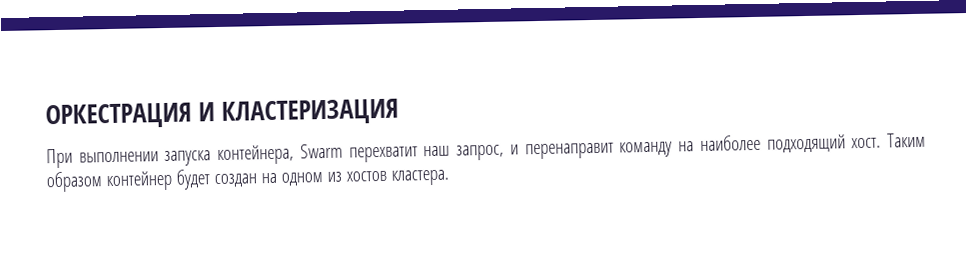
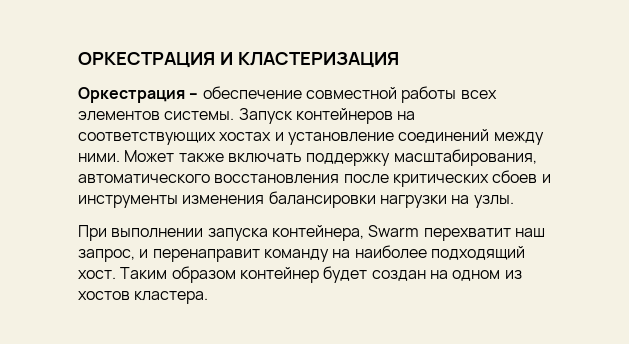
+ Оркестрация – обеспечение совместной работы всех элементов системы. Запуск контейнеров на соответствующих хостах и установление соединений между ними. Может также включать поддержку масштабирования, автоматического восстановления после критических сбоев и инструменты изменения балансировки нагрузки на узлы.

